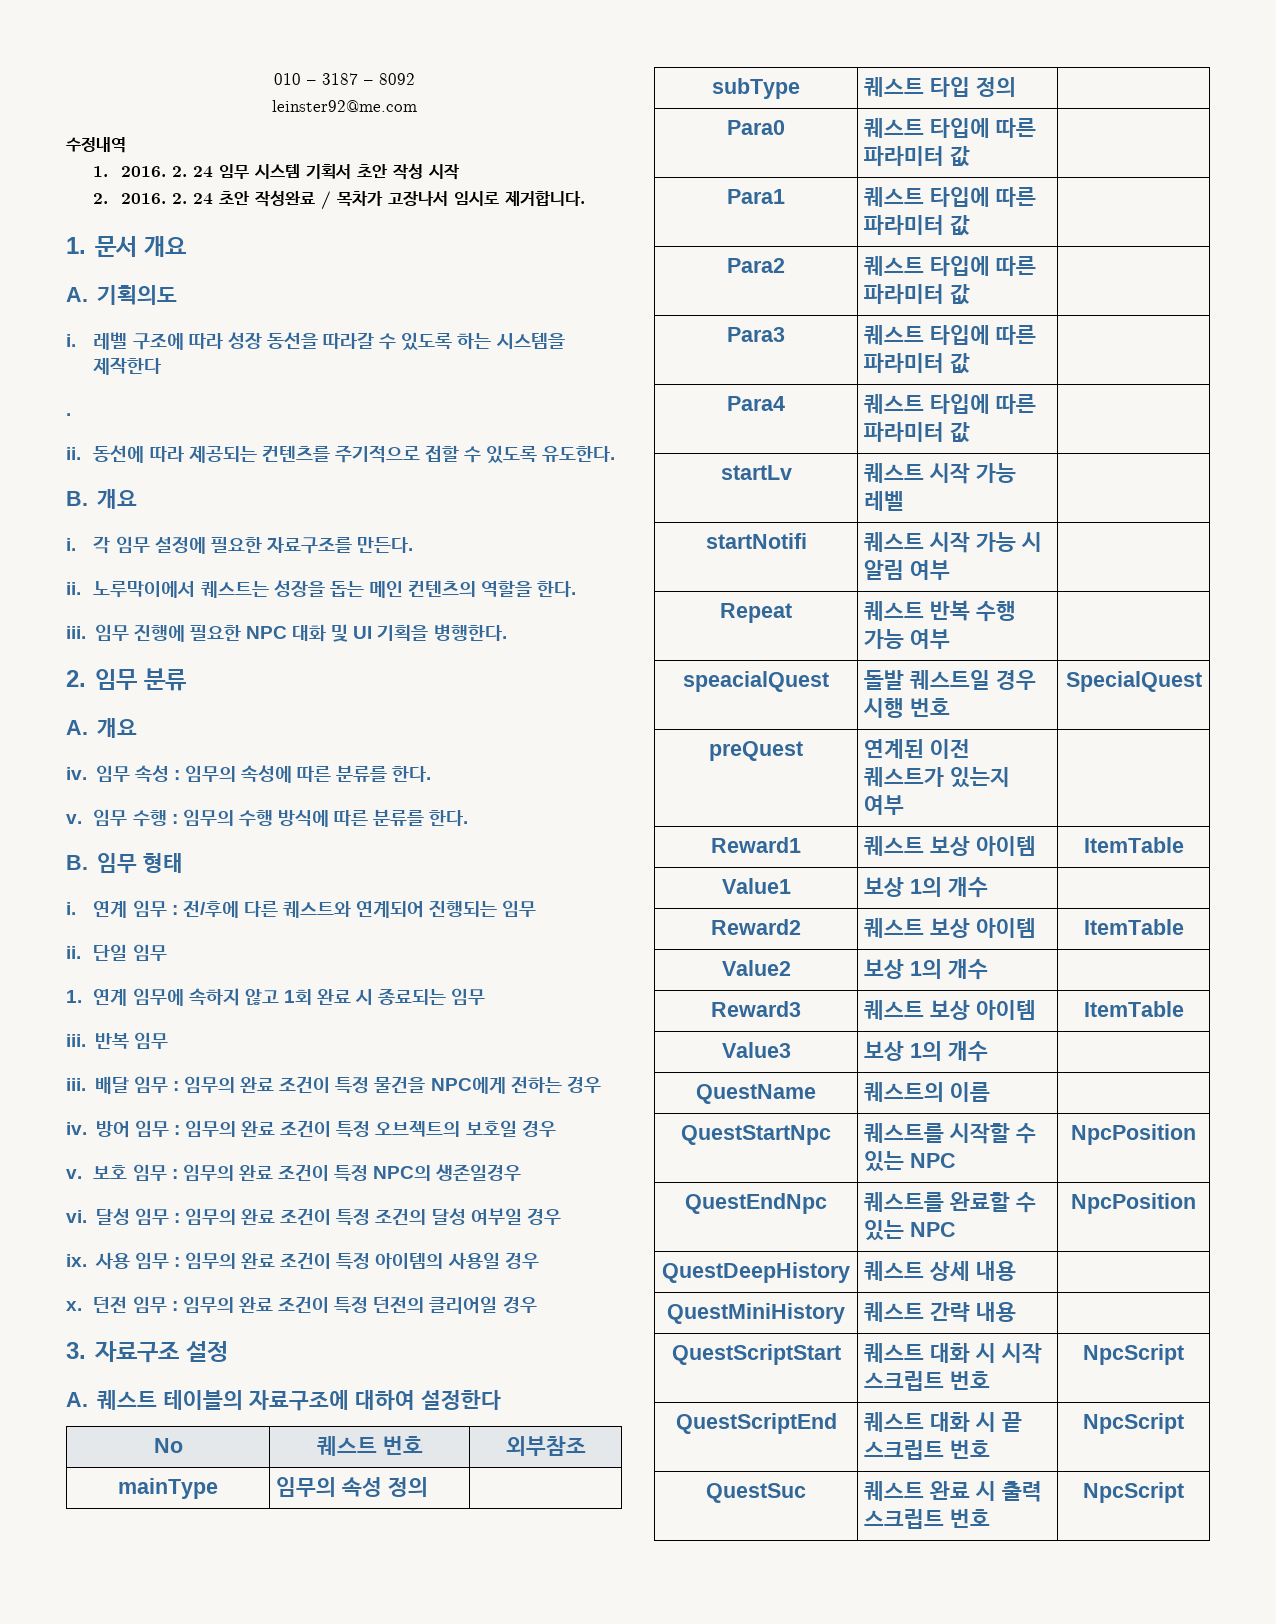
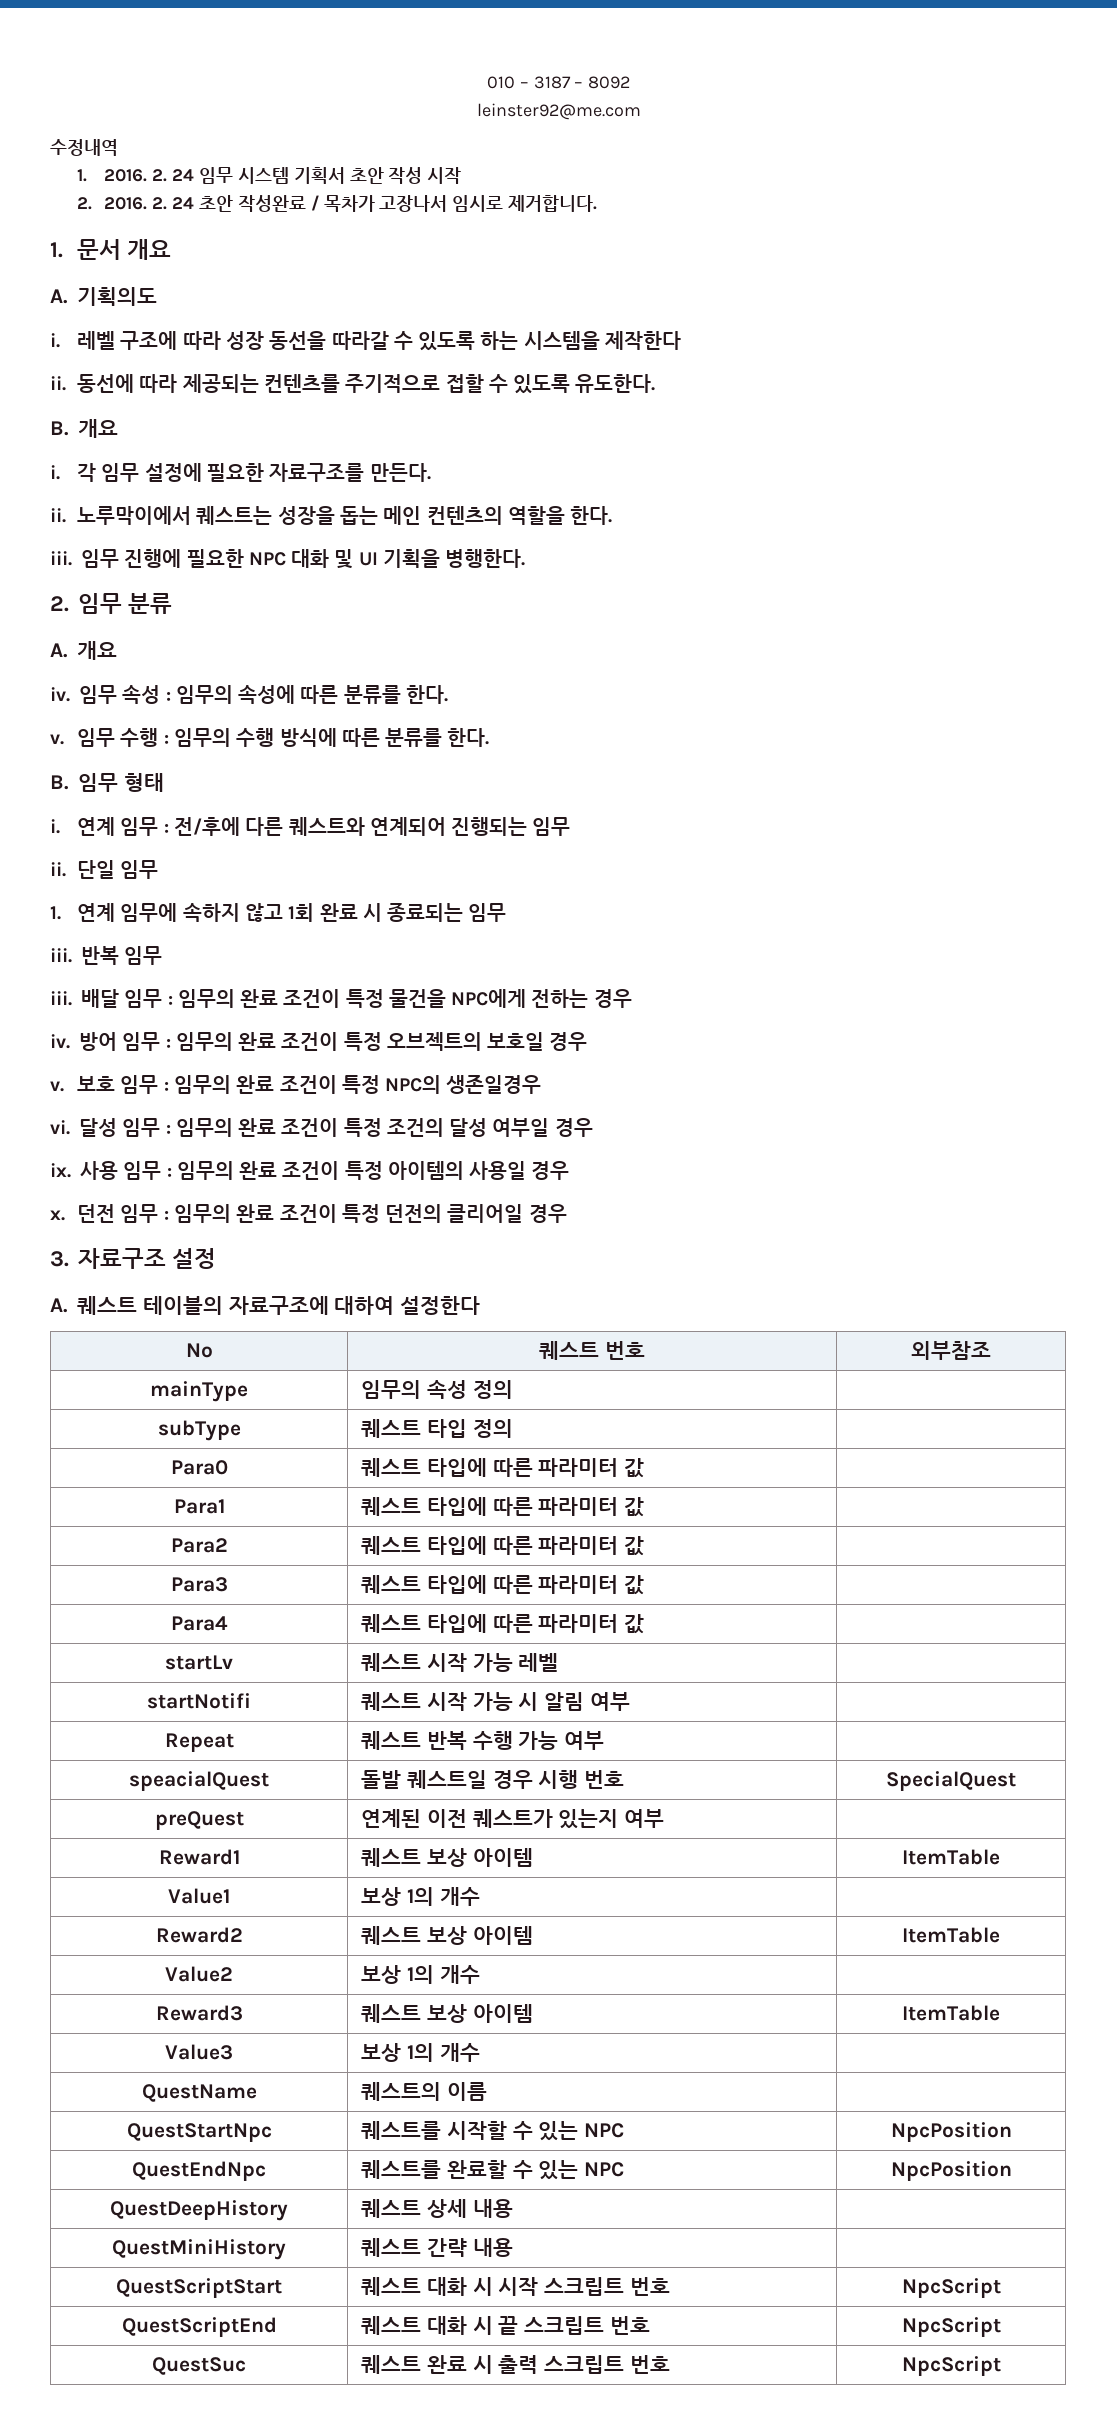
- .

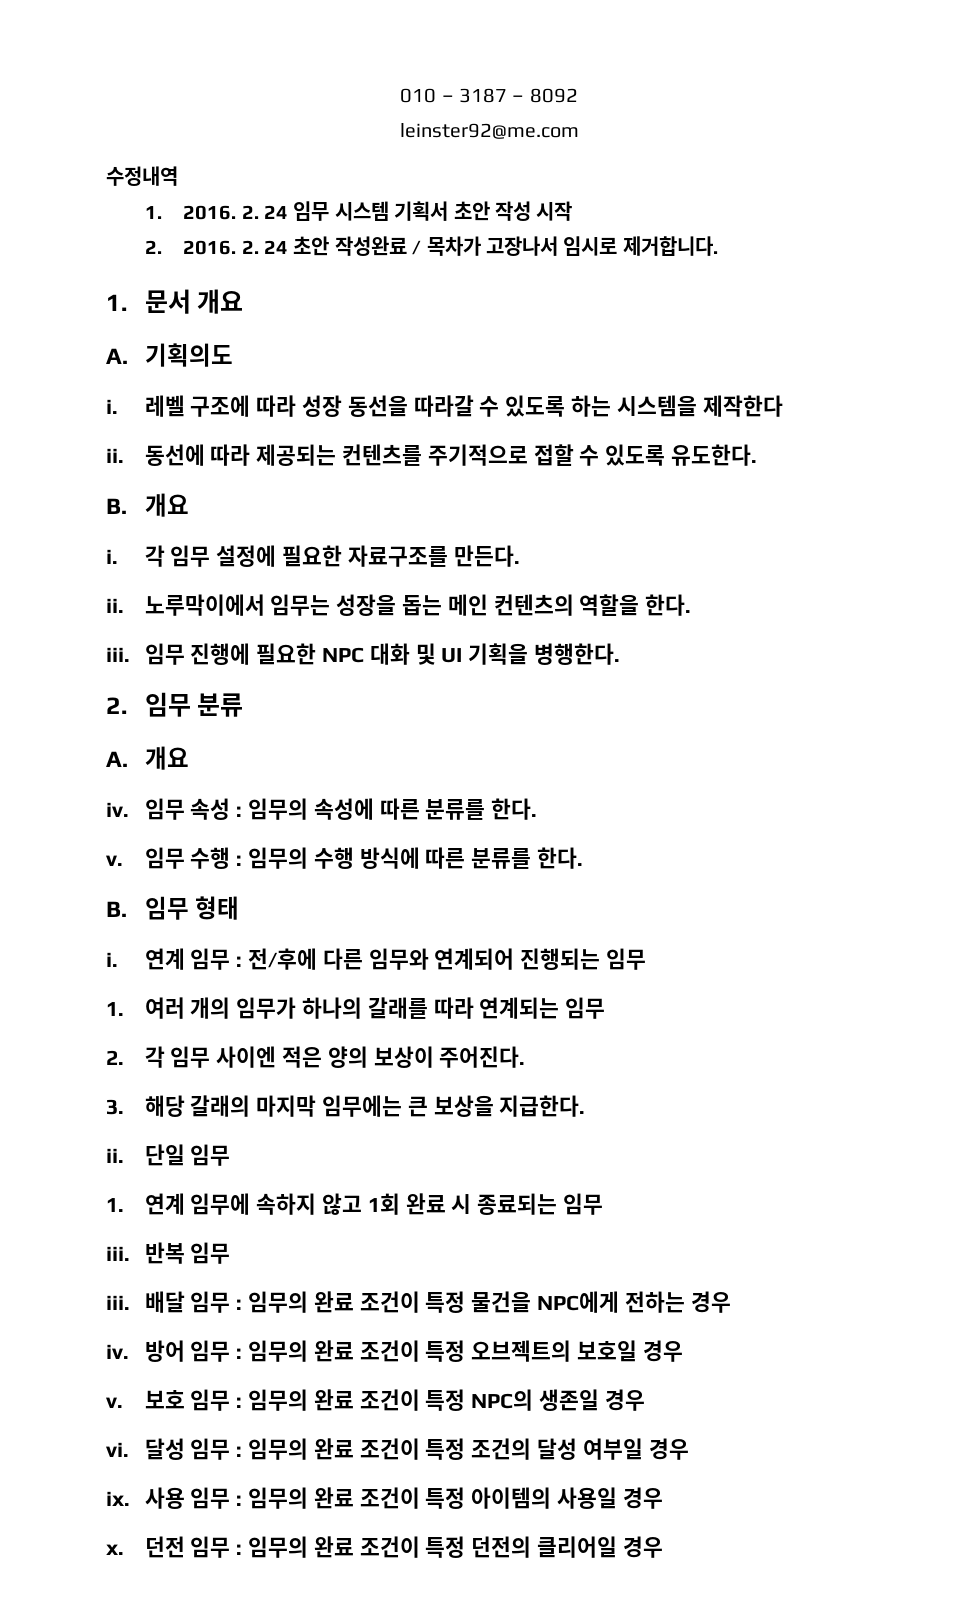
- 노루막이에서 퀘스트는 성장을 돕는 메인 컨텐츠의 역할을 한다.
+ 노루막이에서 임무는 성장을 돕는 메인 컨텐츠의 역할을 한다.
- 연계 임무 : 전/후에 다른 퀘스트와 연계되어 진행되는 임무
+ 연계 임무 : 전/후에 다른 임무와 연계되어 진행되는 임무
+ 1. 여러 개의 임무가 하나의 갈래를 따라 연계되는 임무
+ 2. 각 임무 사이엔 적은 양의 보상이 주어진다.
+ 3. 해당 갈래의 마지막 임무에는 큰 보상을 지급한다.
- 보호 임무 : 임무의 완료 조건이 특정 NPC의 생존일경우
+ 보호 임무 : 임무의 완료 조건이 특정 NPC의 생존일 경우
- 3. 자료구조 설정
- A. 퀘스트 테이블의 자료구조에 대하여 설정한다
- No | 퀘스트 번호 | 외부참조
- mainType | 임무의 속성 정의 |
- subType | 퀘스트 타입 정의 |
- Para0 | 퀘스트 타입에 따른 파라미터 값 |
- Para1 | 퀘스트 타입에 따른 파라미터 값 |
- Para2 | 퀘스트 타입에 따른 파라미터 값 |
- Para3 | 퀘스트 타입에 따른 파라미터 값 |
- Para4 | 퀘스트 타입에 따른 파라미터 값 |
- startLv | 퀘스트 시작 가능 레벨 |
- startNotifi | 퀘스트 시작 가능 시 알림 여부 |
- Repeat | 퀘스트 반복 수행 가능 여부 |
- speacialQuest | 돌발 퀘스트일 경우 시행 번호 | SpecialQuest
- preQuest | 연계된 이전 퀘스트가 있는지 여부 |
- Reward1 | 퀘스트 보상 아이템 | ItemTable
- Value1 | 보상 1의 개수 |
- Reward2 | 퀘스트 보상 아이템 | ItemTable
- Value2 | 보상 1의 개수 |
- Reward3 | 퀘스트 보상 아이템 | ItemTable
- Value3 | 보상 1의 개수 |
- QuestName | 퀘스트의 이름 |
- QuestStartNpc | 퀘스트를 시작할 수 있는 NPC | NpcPosition
- QuestEndNpc | 퀘스트를 완료할 수 있는 NPC | NpcPosition
- QuestDeepHistory | 퀘스트 상세 내용 |
- QuestMiniHistory | 퀘스트 간략 내용 |
- QuestScriptStart | 퀘스트 대화 시 시작 스크립트 번호 | NpcScript
- QuestScriptEnd | 퀘스트 대화 시 끝 스크립트 번호 | NpcScript
- QuestSuc | 퀘스트 완료 시 출력 스크립트 번호 | NpcScript

